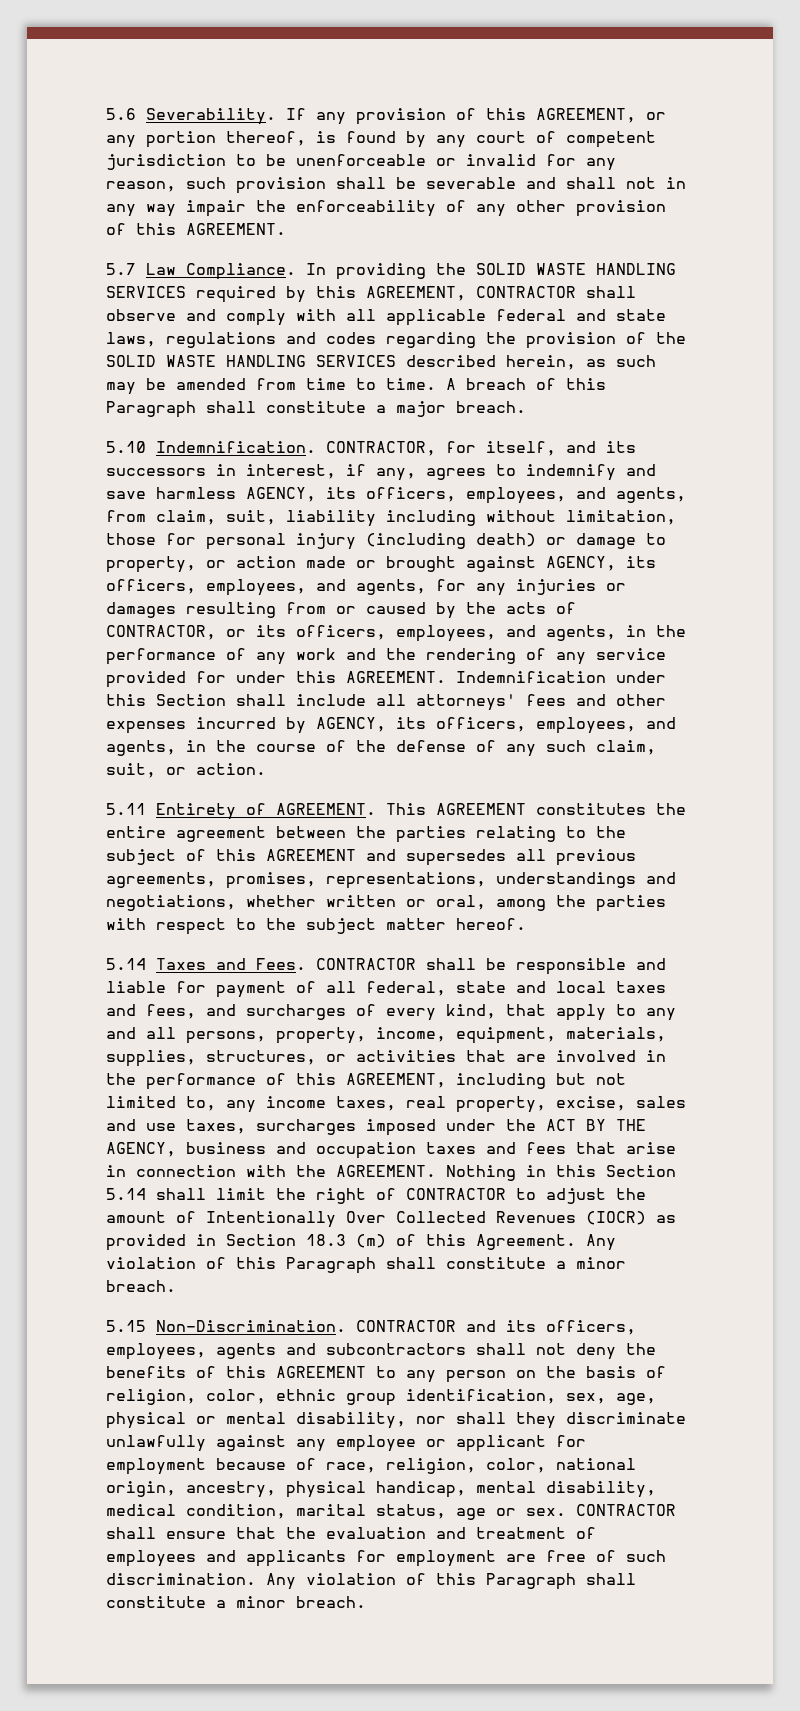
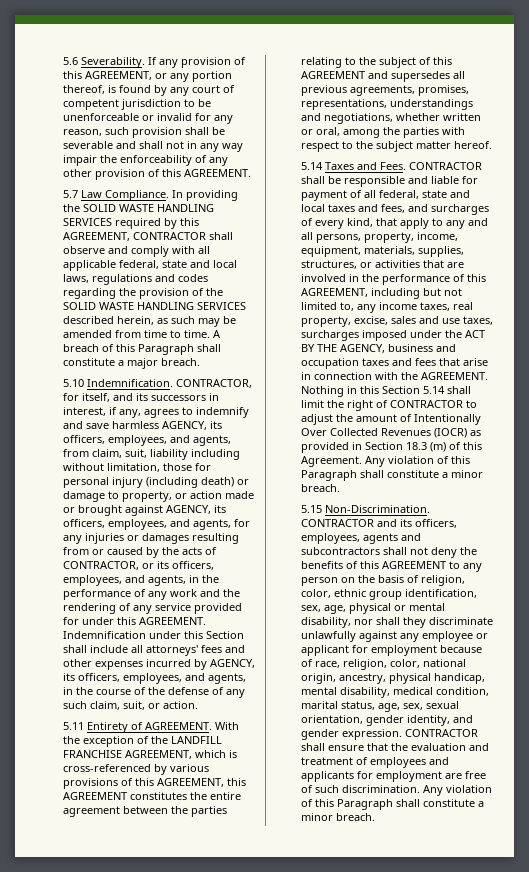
- In providing the SOLID WASTE HANDLING SERVICES required by this AGREEMENT, CONTRACTOR shall observe and comply with all applicable federal and state laws, regulations and codes regarding the provision of the SOLID WASTE HANDLING SERVICES described herein, as such may be amended from time to time.
+ In providing the SOLID WASTE HANDLING SERVICES required by this AGREEMENT, CONTRACTOR shall observe and comply with all applicable federal, state and local laws, regulations and codes regarding the provision of the SOLID WASTE HANDLING SERVICES described herein, as such may be amended from time to time.
- This AGREEMENT constitutes the entire agreement between the parties relating to the subject of this AGREEMENT and supersedes all previous agreements, promises, representations, understandings and negotiations, whether written or oral, among the parties with respect to the subject matter hereof.
+ With the exception of the LANDFILL FRANCHISE AGREEMENT, which is cross-referenced by various provisions of this AGREEMENT, this AGREEMENT constitutes the entire agreement between the parties relating to the subject of this AGREEMENT and supersedes all previous agreements, promises, representations, understandings and negotiations, whether written or oral, among the parties with respect to the subject matter hereof.
- CONTRACTOR and its officers, employees, agents and subcontractors shall not deny the benefits of this AGREEMENT to any person on the basis of religion, color, ethnic group identification, sex, age, physical or mental disability, nor shall they discriminate unlawfully against any employee or applicant for employment because of race, religion, color, national origin, ancestry, physical handicap, mental disability, medical condition, marital status, age or sex.
+ CONTRACTOR and its officers, employees, agents and subcontractors shall not deny the benefits of this AGREEMENT to any person on the basis of religion, color, ethnic group identification, sex, age, physical or mental disability, nor shall they discriminate unlawfully against any employee or applicant for employment because of race, religion, color, national origin, ancestry, physical handicap, mental disability, medical condition, marital status, age, sex, sexual orientation, gender identity, and gender expression.

